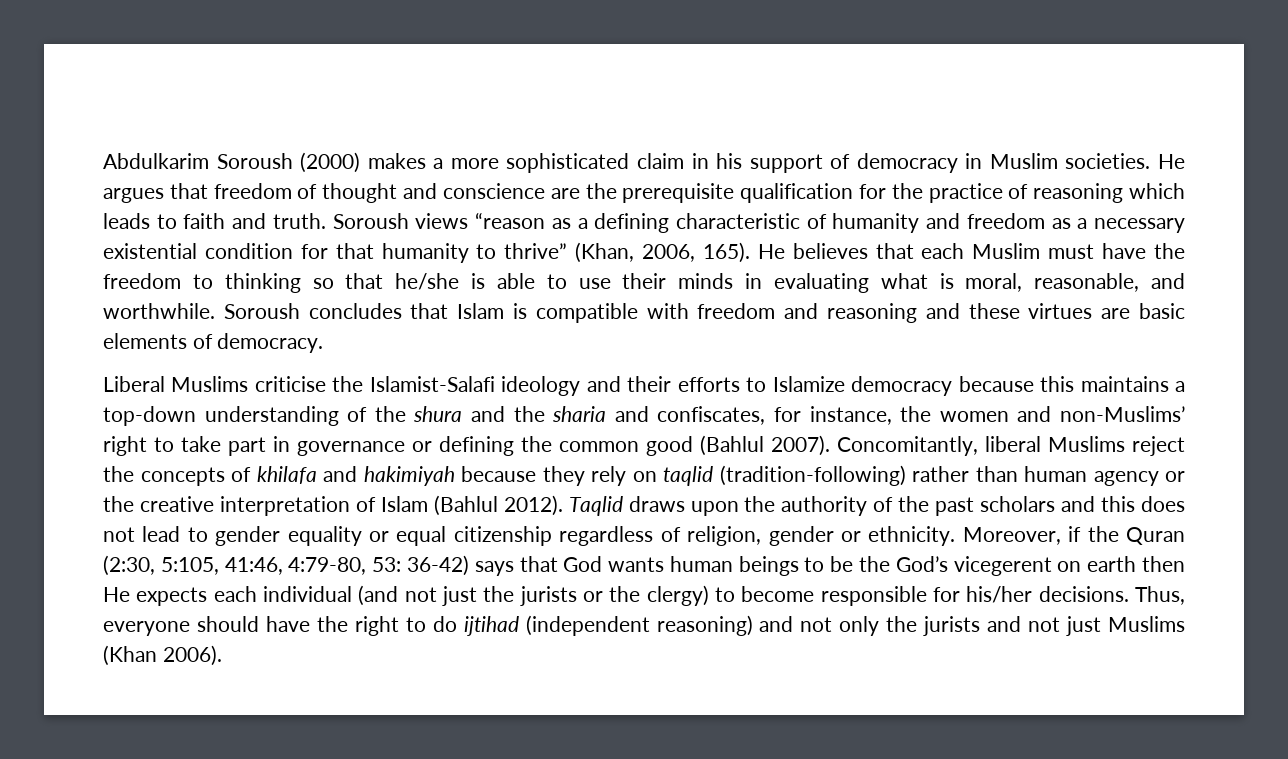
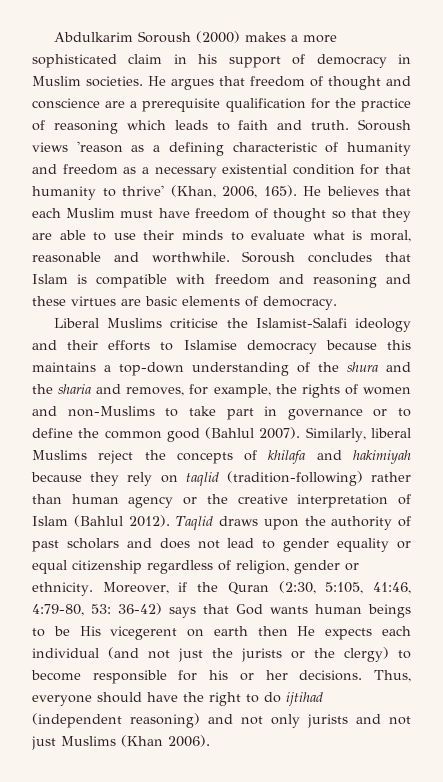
- He argues that freedom of thought and conscience are the prerequisite qualification for the practice of reasoning which leads to faith and truth.
+ He argues that freedom of thought and conscience are a prerequisite qualification for the practice of reasoning which leads to faith and truth.
- Soroush views “reason as a defining characteristic of humanity and freedom as a necessary existential condition for that humanity to thrive” (Khan, 2006, 165).
+ Soroush views 'reason as a defining characteristic of humanity and freedom as a necessary existential condition for that humanity to thrive' (Khan, 2006, 165).
- He believes that each Muslim must have the freedom to thinking so that he/she is able to use their minds in evaluating what is moral, reasonable, and worthwhile.
+ He believes that each Muslim must have freedom of thought so that they are able to use their minds to evaluate what is moral, reasonable and worthwhile.
- Liberal Muslims criticise the Islamist-Salafi ideology and their efforts to Islamize democracy because this maintains a top-down understanding of the shura and the sharia and confiscates, for instance, the women and non-Muslims’ right to take part in governance or defining the common good (Bahlul 2007).
+ Liberal Muslims criticise the Islamist-Salafi ideology and their efforts to Islamise democracy because this maintains a top-down understanding of the shura and the sharia and removes, for example, the rights of women and non-Muslims to take part in governance or to define the common good (Bahlul 2007).
- Concomitantly, liberal Muslims reject the concepts of khilafa and hakimiyah because they rely on taqlid (tradition-following) rather than human agency or the creative interpretation of Islam (Bahlul 2012).
+ Similarly, liberal Muslims reject the concepts of khilafa and hakimiyah because they rely on taqlid (tradition-following) rather than human agency or the creative interpretation of Islam (Bahlul 2012).
- Taqlid draws upon the authority of the past scholars and this does not lead to gender equality or equal citizenship regardless of religion, gender or ethnicity.
+ Taqlid draws upon the authority of past scholars and does not lead to gender equality or equal citizenship regardless of religion, gender or ethnicity.
- Moreover, if the Quran (2:30, 5:105, 41:46, 4:79-80, 53: 36-42) says that God wants human beings to be the God’s vicegerent on earth then He expects each individual (and not just the jurists or the clergy) to become responsible for his/her decisions.
+ Moreover, if the Quran (2:30, 5:105, 41:46, 4:79-80, 53: 36-42) says that God wants human beings to be His vicegerent on earth then He expects each individual (and not just the jurists or the clergy) to become responsible for his or her decisions.
- Thus, everyone should have the right to do ijtihad (independent reasoning) and not only the jurists and not just Muslims (Khan 2006).
+ Thus, everyone should have the right to do ijtihad (independent reasoning) and not only jurists and not just Muslims (Khan 2006).

